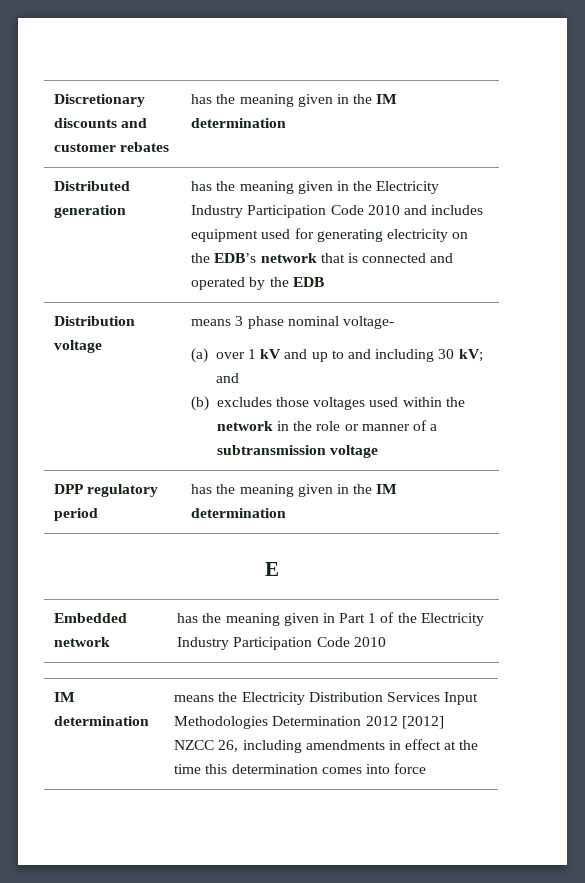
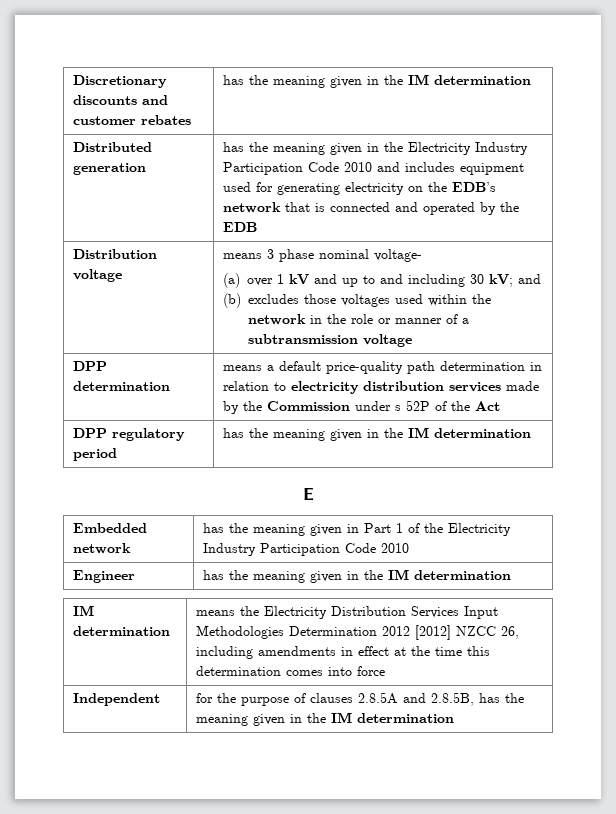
+ DPP determination | means a default price-quality path determination in relation to electricity distribution services made by the Commission under s 52P of the Act
+ Engineer | has the meaning given in the IM determination
+ Independent | for the purpose of clauses 2.8.5A and 2.8.5B, has the meaning given in the IM determination

